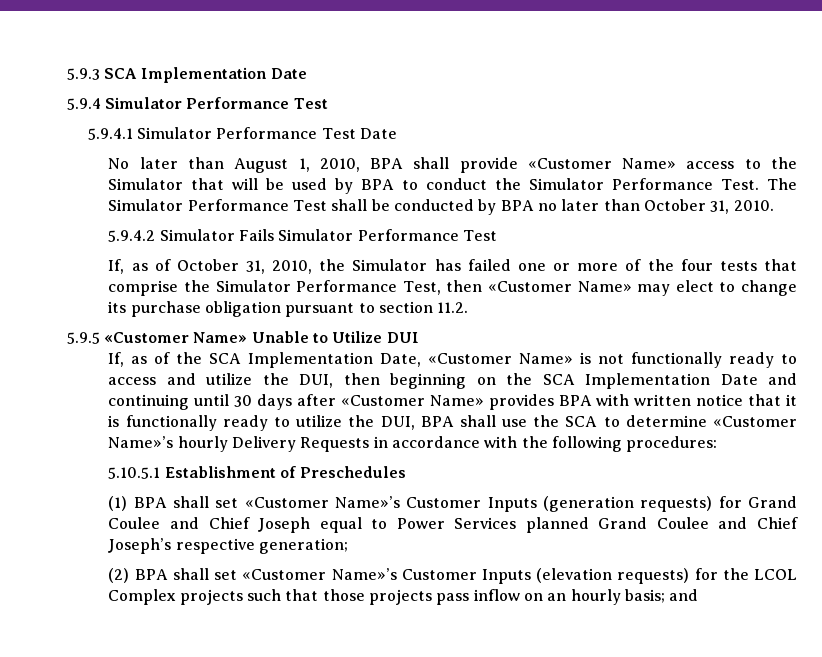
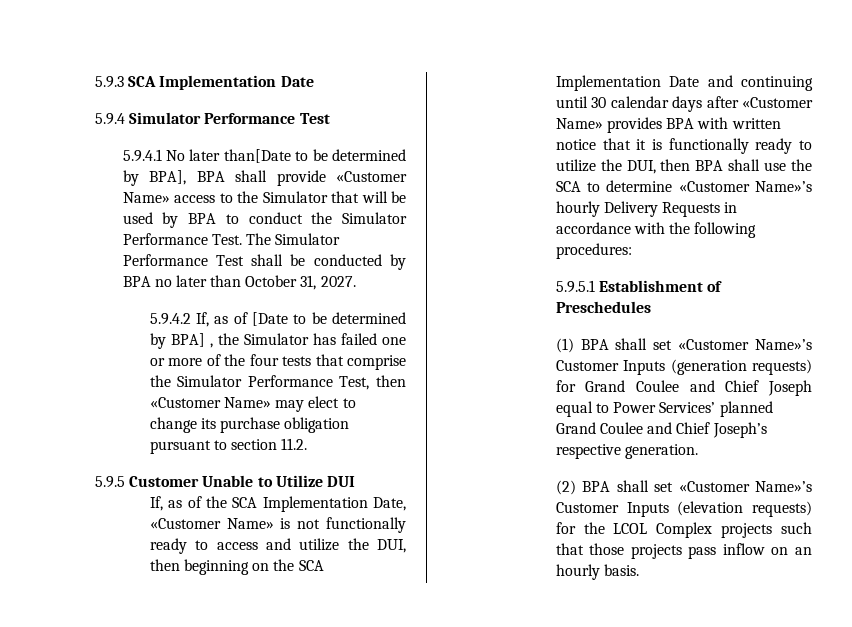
- 5.9.4.1 Simulator Performance Test Date
- No later than August 1, 2010, BPA shall provide «Customer Name» access to the Simulator that will be used by BPA to conduct the Simulator Performance Test.
+ 5.9.4.1 No later than[Date to be determined by BPA], BPA shall provide «Customer Name» access to the Simulator that will be used by BPA to conduct the Simulator Performance Test.
- The Simulator Performance Test shall be conducted by BPA no later than October 31, 2010.
+ The Simulator Performance Test shall be conducted by BPA no later than October 31, 2027.
- 5.9.4.2 Simulator Fails Simulator Performance Test
- If, as of October 31, 2010, the Simulator has failed one or more of the four tests that comprise the Simulator Performance Test, then «Customer Name» may elect to change its purchase obligation pursuant to section 11.2.
+ 5.9.4.2 If, as of [Date to be determined by BPA] , the Simulator has failed one or more of the four tests that comprise the Simulator Performance Test, then «Customer Name» may elect to change its purchase obligation pursuant to section 11.2.
- 5.9.5 «Customer Name» Unable to Utilize DUI
+ 5.9.5 Customer Unable to Utilize DUI
- If, as of the SCA Implementation Date, «Customer Name» is not functionally ready to access and utilize the DUI, then beginning on the SCA Implementation Date and continuing until 30 days after «Customer Name» provides BPA with written notice that it is functionally ready to utilize the DUI, BPA shall use the SCA to determine «Customer Name»’s hourly Delivery Requests in accordance with the following procedures:
+ If, as of the SCA Implementation Date, «Customer Name» is not functionally ready to access and utilize the DUI, then beginning on the SCA Implementation Date and continuing until 30 calendar days after «Customer Name» provides BPA with written notice that it is functionally ready to utilize the DUI, then BPA shall use the SCA to determine «Customer Name»’s hourly Delivery Requests in accordance with the following procedures:
- 5.10.5.1 Establishment of Preschedules
+ 5.9.5.1 Establishment of Preschedules
- (1) BPA shall set «Customer Name»’s Customer Inputs (generation requests) for Grand Coulee and Chief Joseph equal to Power Services planned Grand Coulee and Chief Joseph’s respective generation;
+ (1) BPA shall set «Customer Name»’s Customer Inputs (generation requests) for Grand Coulee and Chief Joseph equal to Power Services’ planned Grand Coulee and Chief Joseph’s respective generation.
- (2) BPA shall set «Customer Name»’s Customer Inputs (elevation requests) for the LCOL Complex projects such that those projects pass inflow on an hourly basis; and
+ (2) BPA shall set «Customer Name»’s Customer Inputs (elevation requests) for the LCOL Complex projects such that those projects pass inflow on an hourly basis.

